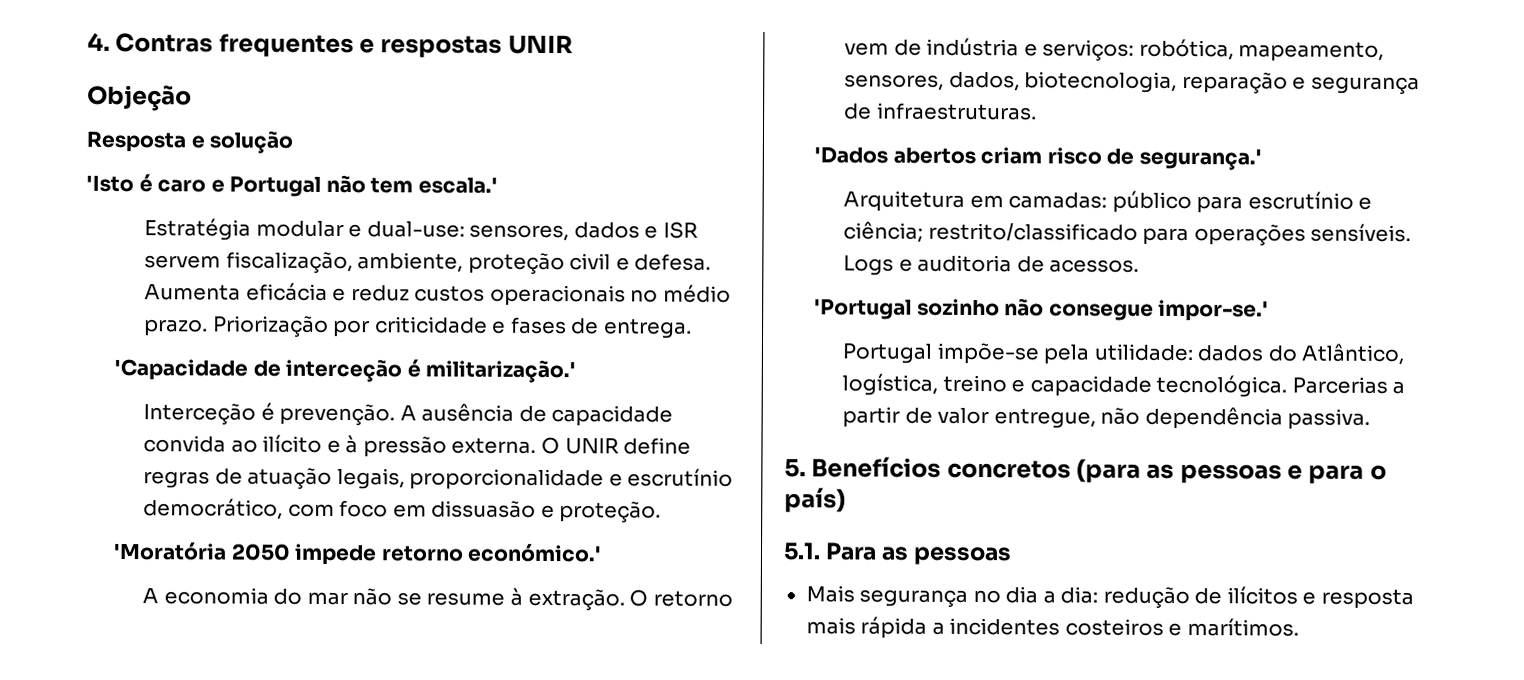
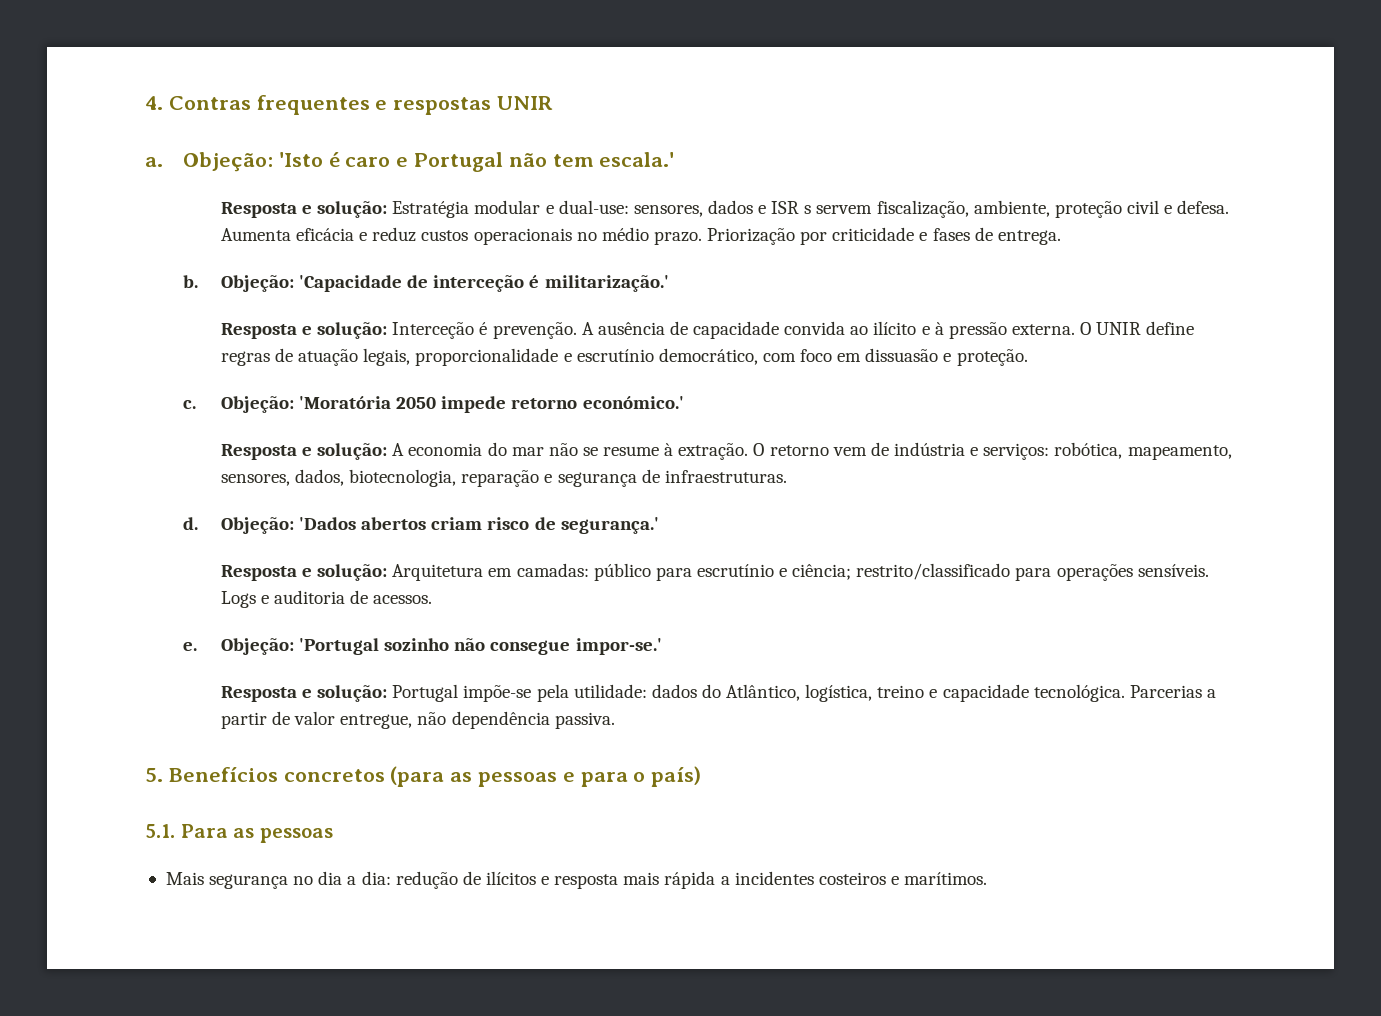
- Objeção
- Resposta e solução
- 'Isto é caro e Portugal não tem escala.'
+ a. Objeção: 'Isto é caro e Portugal não tem escala.'
- Estratégia modular e dual-use: sensores, dados e ISR servem fiscalização, ambiente, proteção civil e defesa.
+ Resposta e solução: Estratégia modular e dual-use: sensores, dados e ISR s servem fiscalização, ambiente, proteção civil e defesa.
- 'Capacidade de interceção é militarização.'
+ b. Objeção: 'Capacidade de interceção é militarização.'
- Interceção é prevenção.
+ Resposta e solução: Interceção é prevenção.
- 'Moratória 2050 impede retorno económico.'
+ c. Objeção: 'Moratória 2050 impede retorno económico.'
- A economia do mar não se resume à extração.
+ Resposta e solução: A economia do mar não se resume à extração.
- 'Dados abertos criam risco de segurança.'
+ d. Objeção: 'Dados abertos criam risco de segurança.'
- Arquitetura em camadas: público para escrutínio e ciência; restrito/classificado para operações sensíveis.
+ Resposta e solução: Arquitetura em camadas: público para escrutínio e ciência; restrito/classificado para operações sensíveis.
- 'Portugal sozinho não consegue impor-se.'
+ e. Objeção: 'Portugal sozinho não consegue impor-se.'
- Portugal impõe-se pela utilidade: dados do Atlântico, logística, treino e capacidade tecnológica.
+ Resposta e solução: Portugal impõe-se pela utilidade: dados do Atlântico, logística, treino e capacidade tecnológica.

